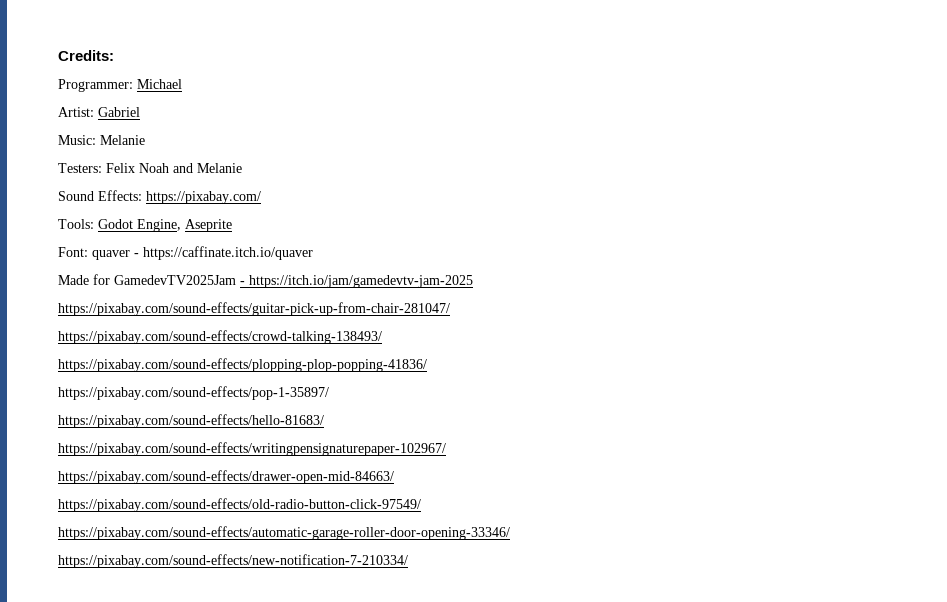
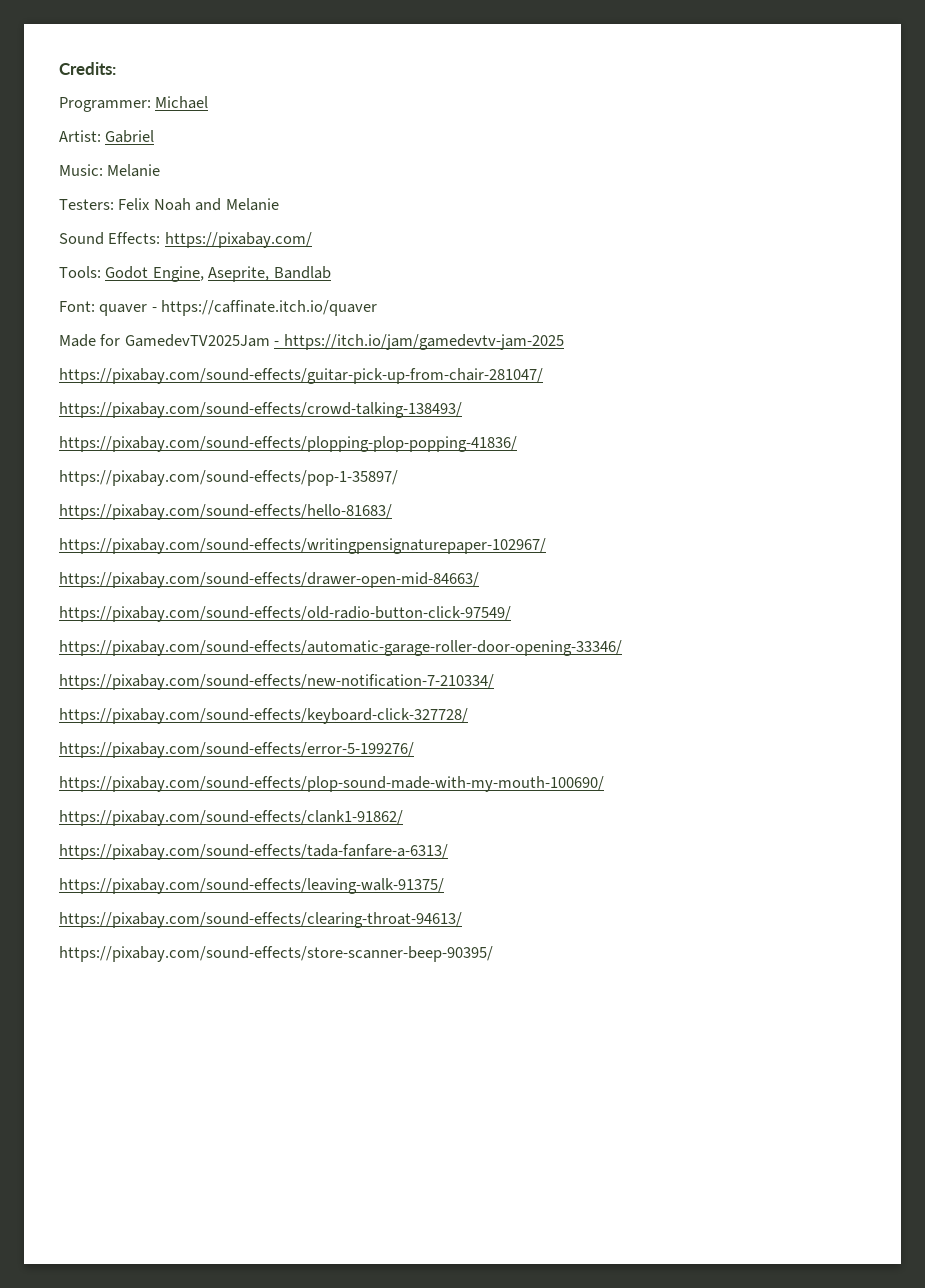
- Tools: Godot Engine, Aseprite
+ Tools: Godot Engine, Aseprite, Bandlab
+ https://pixabay.com/sound-effects/keyboard-click-327728/
+ https://pixabay.com/sound-effects/error-5-199276/
+ https://pixabay.com/sound-effects/plop-sound-made-with-my-mouth-100690/
+ https://pixabay.com/sound-effects/clank1-91862/
+ https://pixabay.com/sound-effects/tada-fanfare-a-6313/
+ https://pixabay.com/sound-effects/leaving-walk-91375/
+ https://pixabay.com/sound-effects/clearing-throat-94613/
+ https://pixabay.com/sound-effects/store-scanner-beep-90395/

